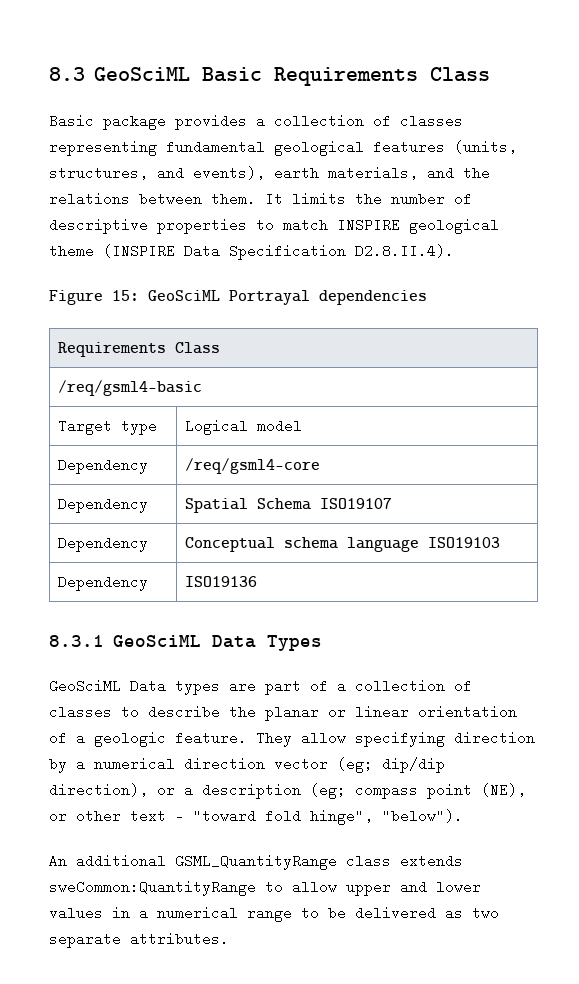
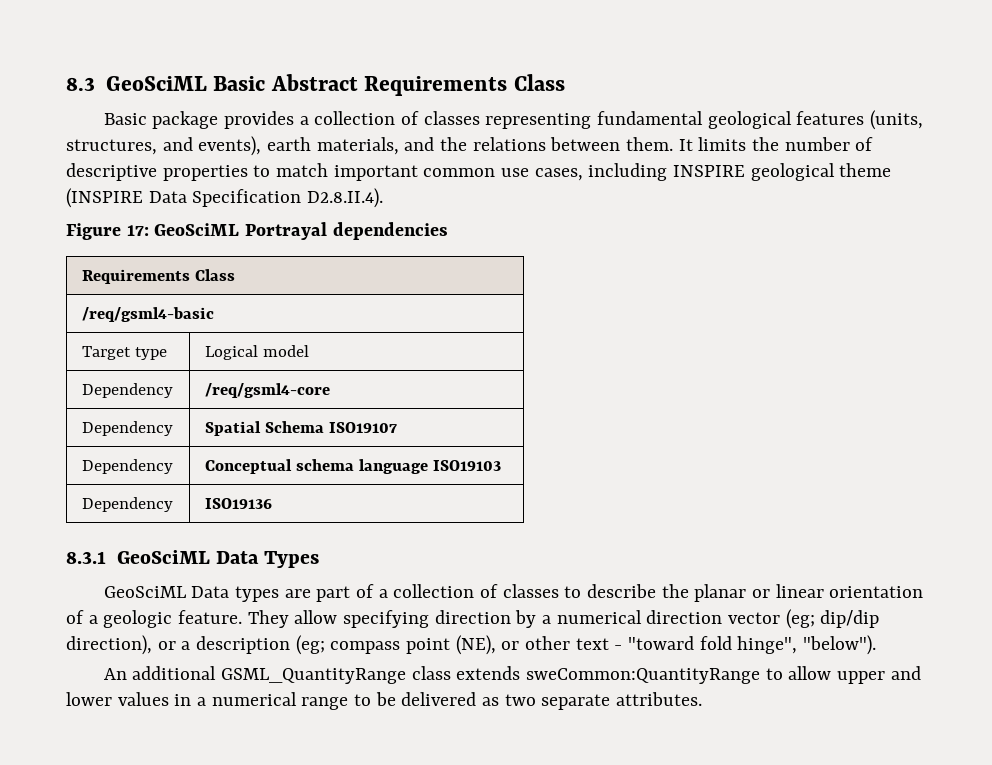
- 8.3 GeoSciML Basic Requirements Class
+ 8.3 GeoSciML Basic Abstract Requirements Class
- It limits the number of descriptive properties to match INSPIRE geological theme (INSPIRE Data Specification D2.8.II.4).
+ It limits the number of descriptive properties to match important common use cases, including INSPIRE geological theme (INSPIRE Data Specification D2.8.II.4).
- Figure 15: GeoSciML Portrayal dependencies
+ Figure 17: GeoSciML Portrayal dependencies

